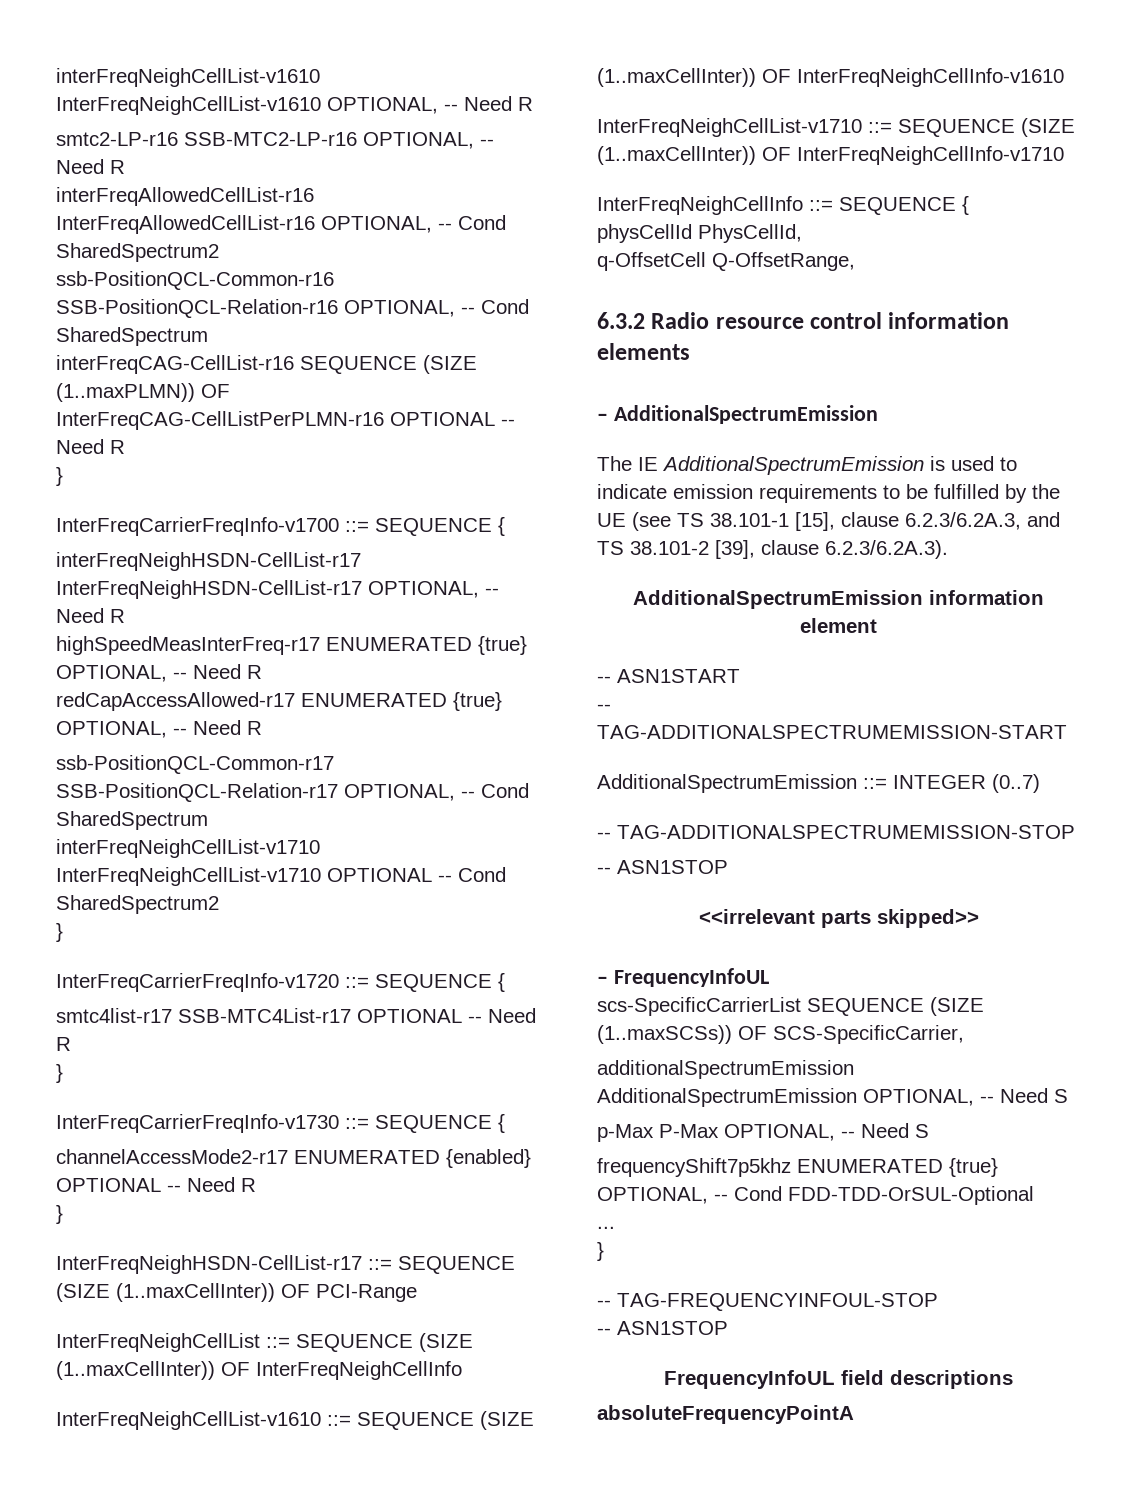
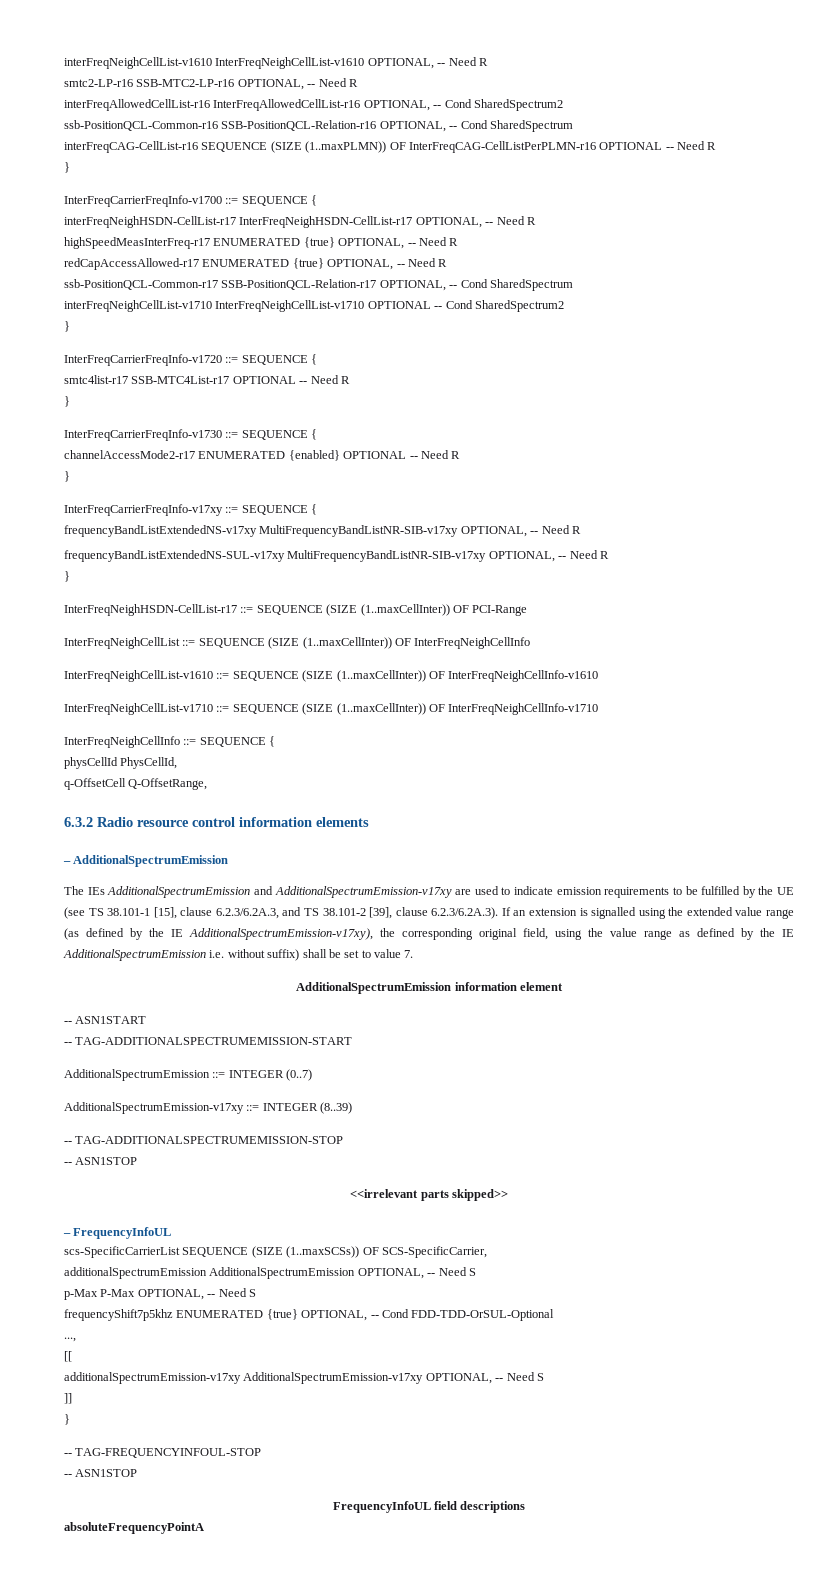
+ InterFreqCarrierFreqInfo-v17xy ::= SEQUENCE {
+ frequencyBandListExtendedNS-v17xy MultiFrequencyBandListNR-SIB-v17xy OPTIONAL, -- Need R
+ frequencyBandListExtendedNS-SUL-v17xy MultiFrequencyBandListNR-SIB-v17xy OPTIONAL, -- Need R
+ }
- The IE AdditionalSpectrumEmission is used to indicate emission requirements to be fulfilled by the UE (see TS 38.101-1 [15], clause 6.2.3/6.2A.3, and TS 38.101-2 [39], clause 6.2.3/6.2A.3).
+ The IEs AdditionalSpectrumEmission and AdditionalSpectrumEmission-v17xy are used to indicate emission requirements to be fulfilled by the UE (see TS 38.101-1 [15], clause 6.2.3/6.2A.3, and TS 38.101-2 [39], clause 6.2.3/6.2A.3). If an extension is signalled using the extended value range (as defined by the IE AdditionalSpectrumEmission-v17xy), the corresponding original field, using the value range as defined by the IE AdditionalSpectrumEmission i.e. without suffix) shall be set to value 7.
+ AdditionalSpectrumEmission-v17xy ::= INTEGER (8..39)
- ...
+ ...,
+ [[
+ additionalSpectrumEmission-v17xy AdditionalSpectrumEmission-v17xy OPTIONAL, -- Need S
+ ]]

